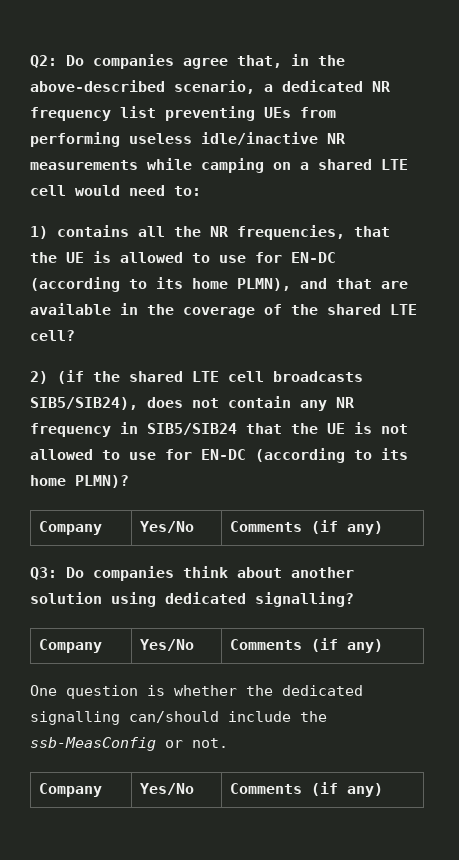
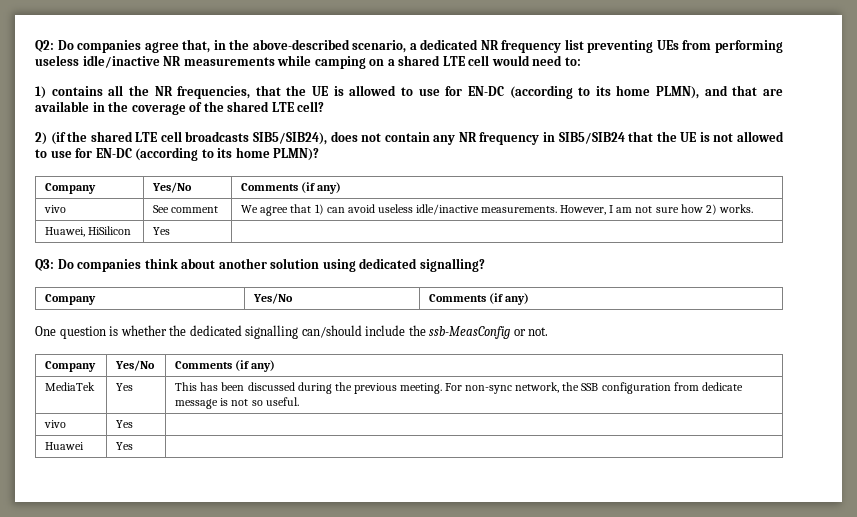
+ vivo | See comment | We agree that 1) can avoid useless idle/inactive measurements. However, I am not sure how 2) works.
+ Huawei, HiSilicon | Yes |
+ MediaTek | Yes | This has been discussed during the previous meeting. For non-sync network, the SSB configuration from dedicate message is not so useful.
+ vivo | Yes |
+ Huawei | Yes |

